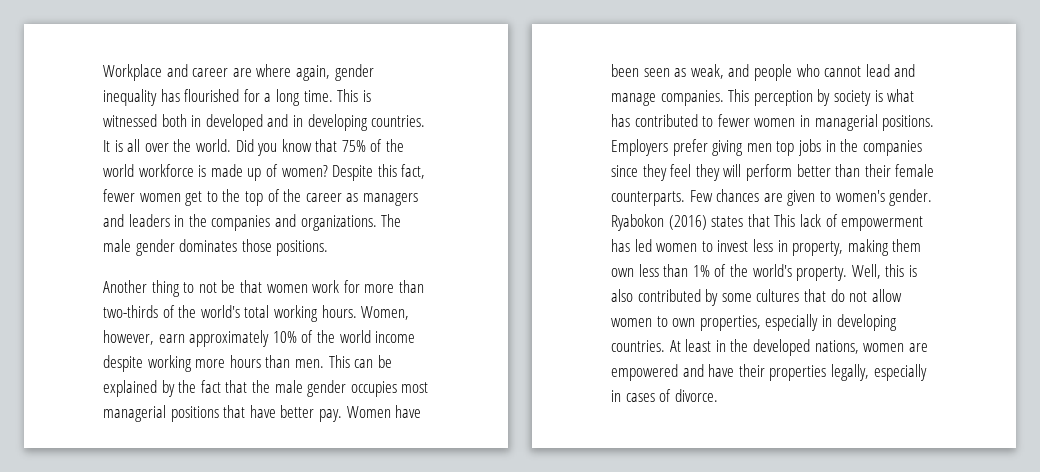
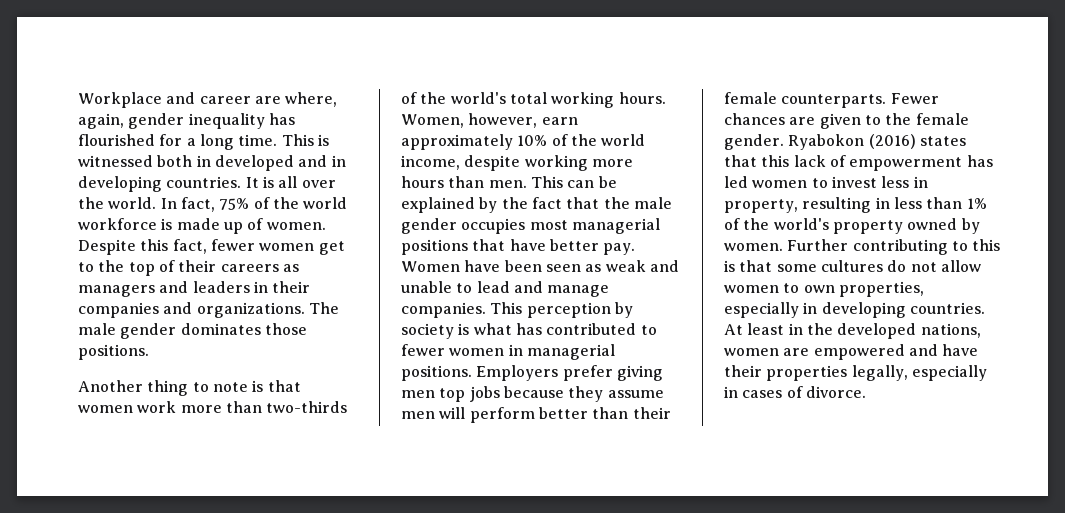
- Workplace and career are where again, gender inequality has flourished for a long time.
+ Workplace and career are where, again, gender inequality has flourished for a long time.
- Did you know that 75% of the world workforce is made up of women?
+ In fact, 75% of the world workforce is made up of women.
- Despite this fact, fewer women get to the top of the career as managers and leaders in the companies and organizations.
+ Despite this fact, fewer women get to the top of their careers as managers and leaders in their companies and organizations.
- Another thing to not be that women work for more than two-thirds of the world's total working hours.
+ Another thing to note is that women work more than two-thirds of the world's total working hours.
- Women, however, earn approximately 10% of the world income despite working more hours than men.
+ Women, however, earn approximately 10% of the world income, despite working more hours than men.
- Women have been seen as weak, and people who cannot lead and manage companies.
+ Women have been seen as weak and unable to lead and manage companies.
- Employers prefer giving men top jobs in the companies since they feel they will perform better than their female counterparts.
+ Employers prefer giving men top jobs because they assume men will perform better than their female counterparts.
- Few chances are given to women's gender.
+ Fewer chances are given to the female gender.
- Ryabokon (2016) states that This lack of empowerment has led women to invest less in property, making them own less than 1% of the world's property. Well, this is also contributed by some cultures that do not allow women to own properties, especially in developing countries.
+ Ryabokon (2016) states that this lack of empowerment has led women to invest less in property, resulting in less than 1% of the world's property owned by women. Further contributing to this is that some cultures do not allow women to own properties, especially in developing countries.

